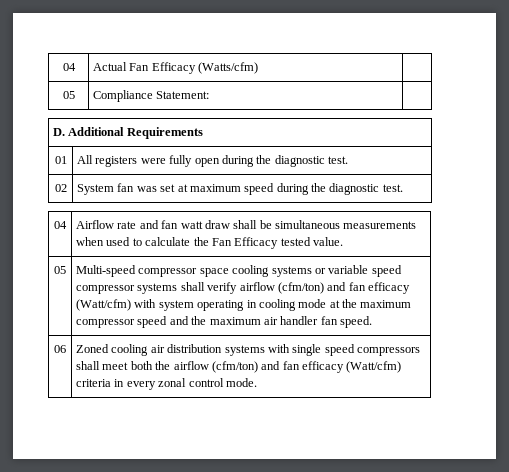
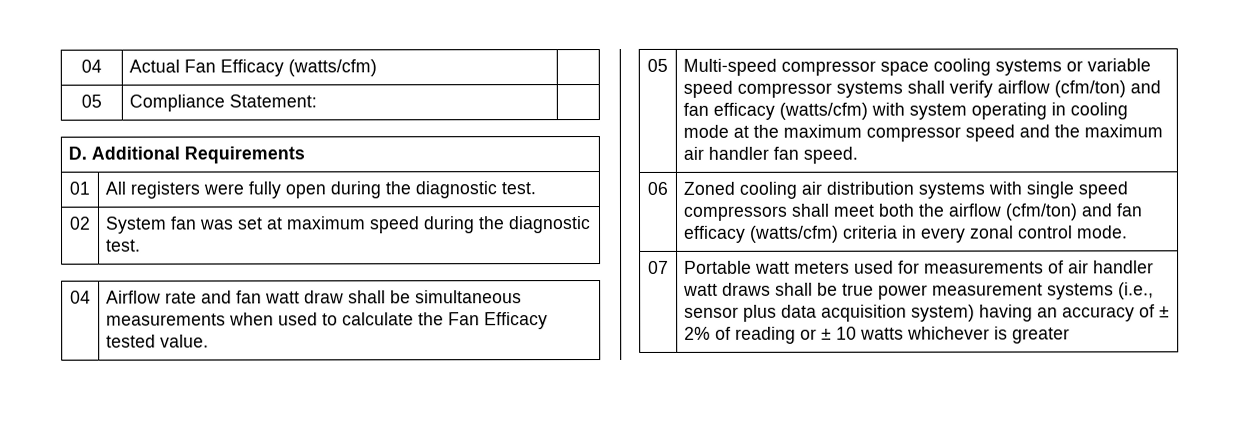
- 04 | Actual Fan Efficacy (Watts/cfm) |
+ 04 | Actual Fan Efficacy (watts/cfm) |
- 05 | Multi-speed compressor space cooling systems or variable speed compressor systems shall verify airflow (cfm/ton) and fan efficacy (Watt/cfm) with system operating in cooling mode at the maximum compressor speed and the maximum air handler fan speed.
+ 05 | Multi-speed compressor space cooling systems or variable speed compressor systems shall verify airflow (cfm/ton) and fan efficacy (watts/cfm) with system operating in cooling mode at the maximum compressor speed and the maximum air handler fan speed.
- 06 | Zoned cooling air distribution systems with single speed compressors shall meet both the airflow (cfm/ton) and fan efficacy (Watt/cfm) criteria in every zonal control mode.
+ 06 | Zoned cooling air distribution systems with single speed compressors shall meet both the airflow (cfm/ton) and fan efficacy (watts/cfm) criteria in every zonal control mode.
+ 07 | Portable watt meters used for measurements of air handler watt draws shall be true power measurement systems (i.e., sensor plus data acquisition system) having an accuracy of ± 2% of reading or ± 10 watts whichever is greater

